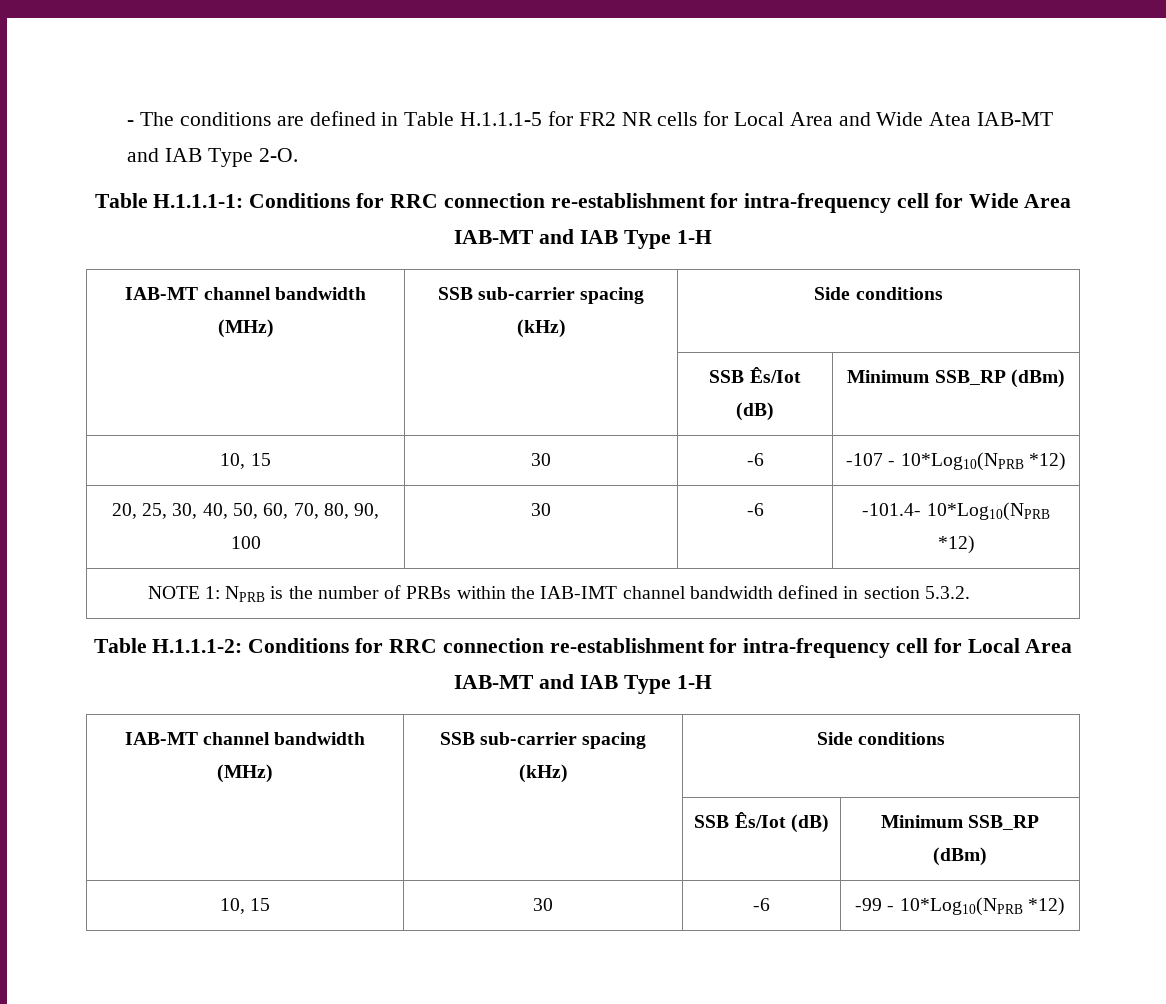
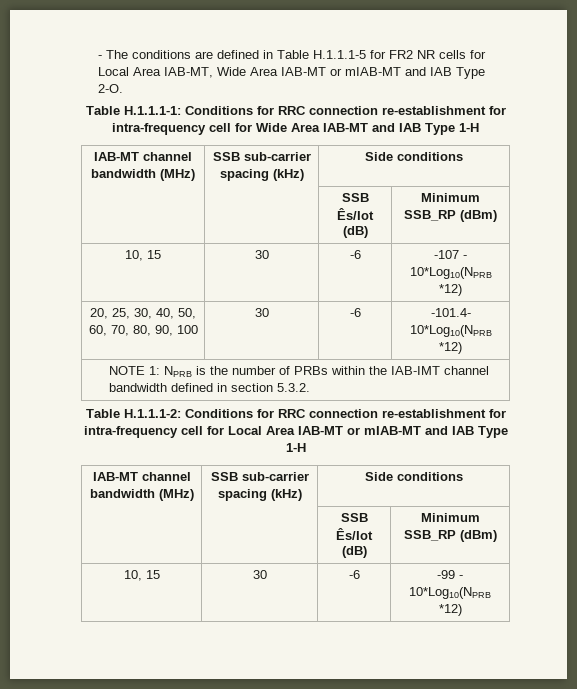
- - The conditions are defined in Table H.1.1.1-5 for FR2 NR cells for Local Area and Wide Atea IAB-MT and IAB Type 2-O.
+ - The conditions are defined in Table H.1.1.1-5 for FR2 NR cells for Local Area IAB-MT, Wide Area IAB-MT or mIAB-MT and IAB Type 2-O.
- Table H.1.1.1-2: Conditions for RRC connection re-establishment for intra-frequency cell for Local Area IAB-MT and IAB Type 1-H
+ Table H.1.1.1-2: Conditions for RRC connection re-establishment for intra-frequency cell for Local Area IAB-MT or mIAB-MT and IAB Type 1-H

